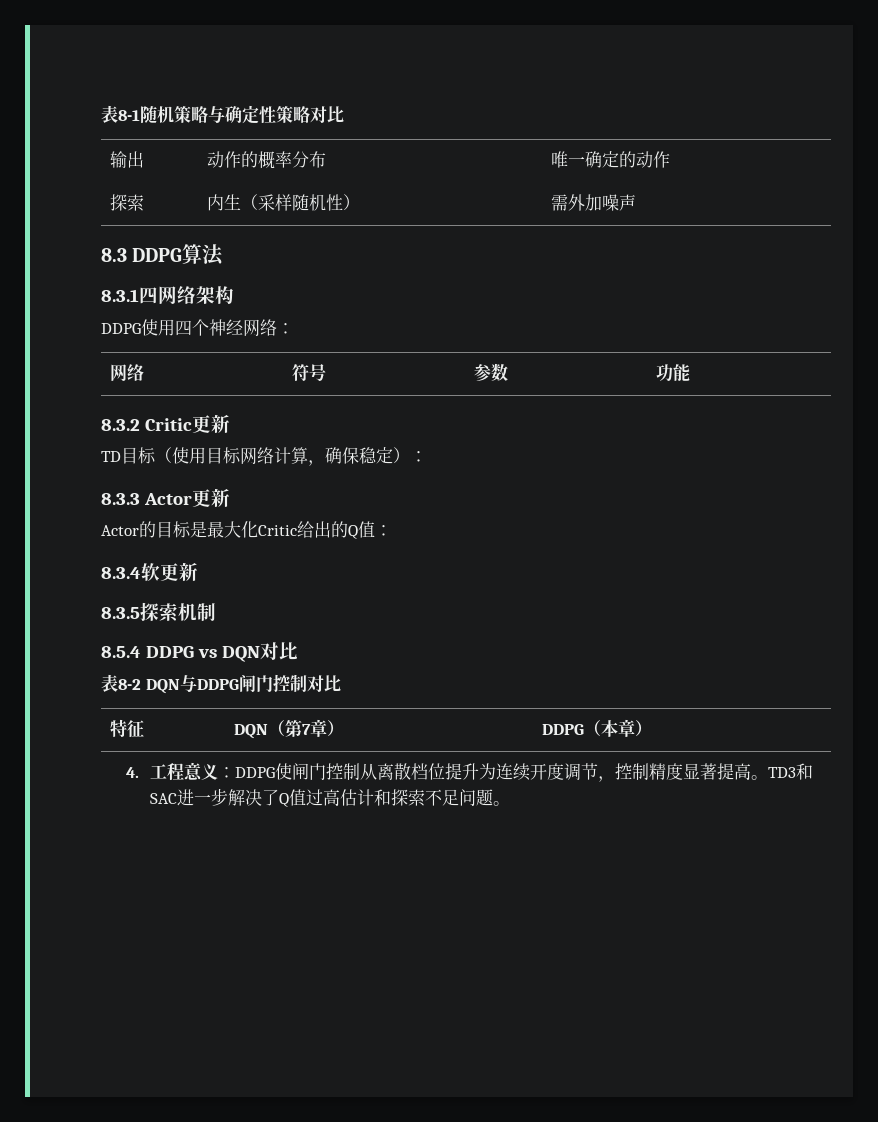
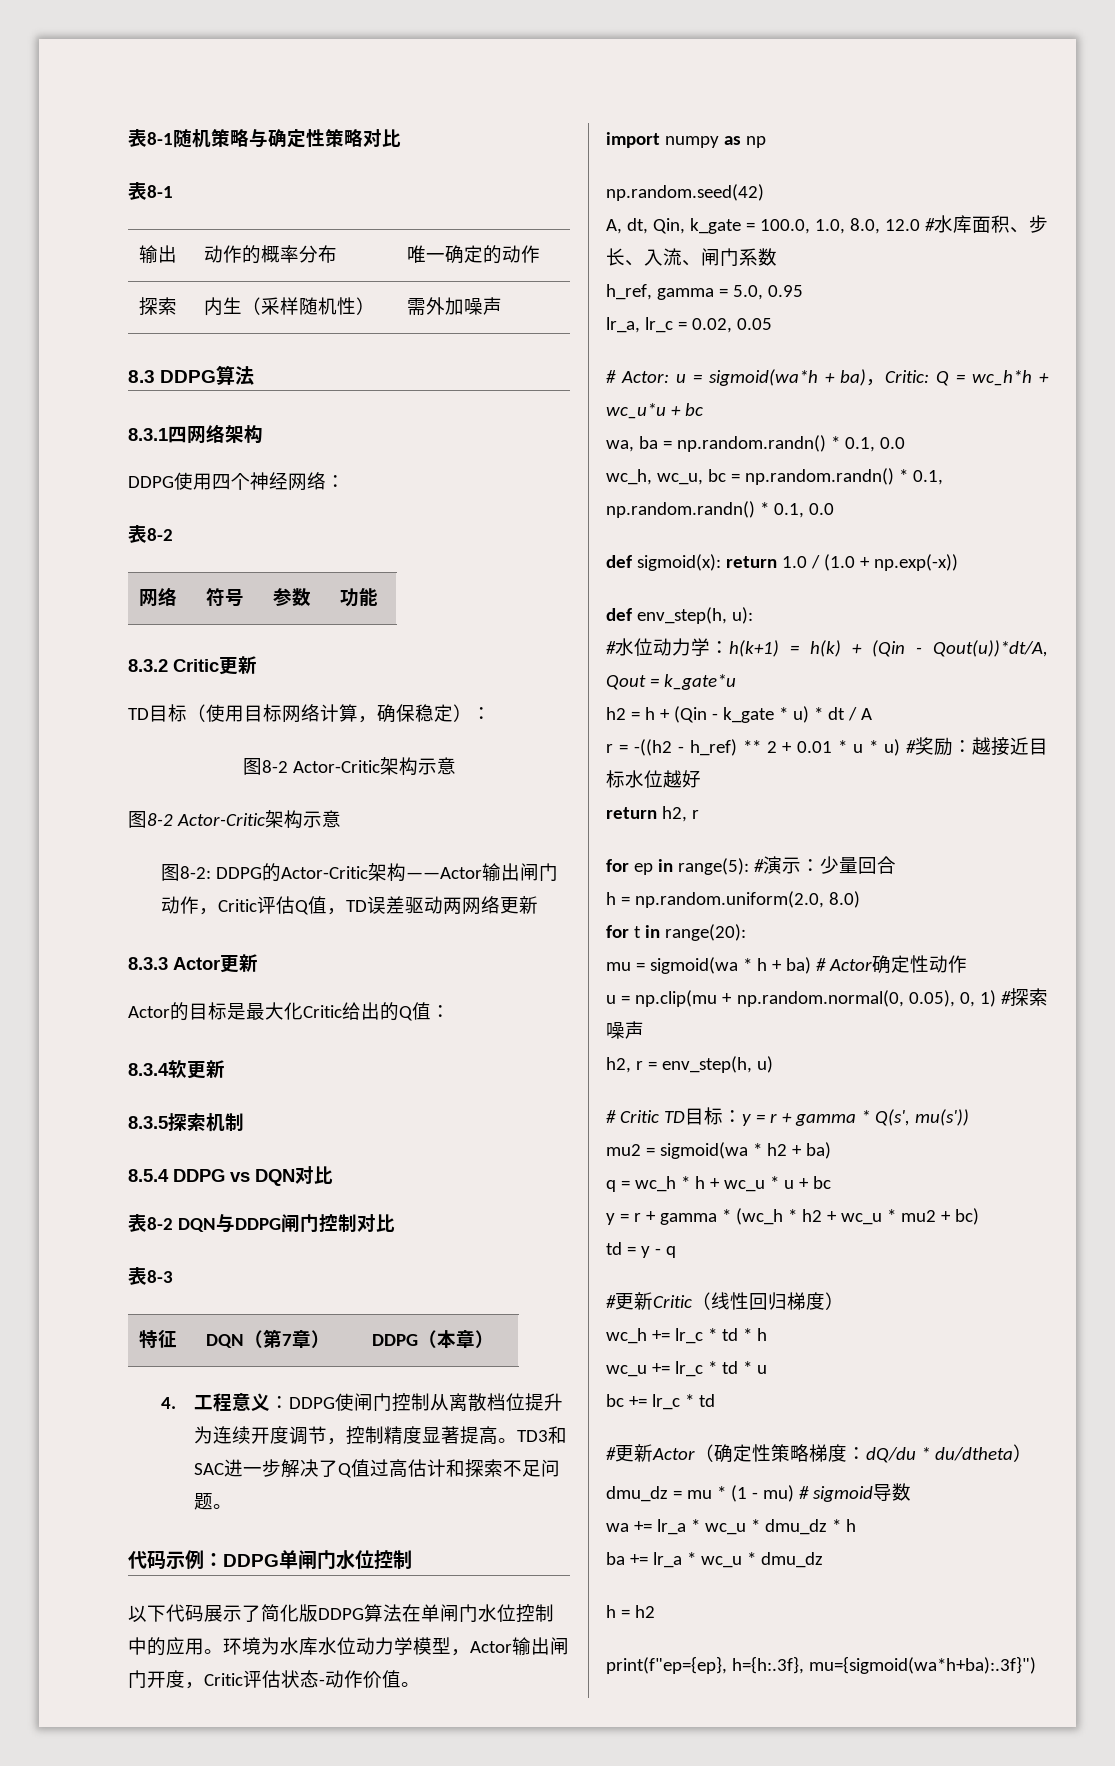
  表8-1随机策略与确定性策略对比
+ 表8-1
  DDPG使用四个神经网络：
+ 表8-2
  TD目标（使用目标网络计算，确保稳定）：
+ 图8-2 Actor-Critic架构示意
+ 图8-2 Actor-Critic架构示意
+ 图8-2: DDPG的Actor-Critic架构——Actor输出闸门动作，Critic评估Q值，TD误差驱动两网络更新
+ 表8-3
+ 代码示例：DDPG单闸门水位控制
+ 以下代码展示了简化版DDPG算法在单闸门水位控制中的应用。环境为水库水位动力学模型，Actor输出闸门开度，Critic评估状态-动作价值。
+ import numpy as np
+ np.random.seed(42)
+ A, dt, Qin, k_gate = 100.0, 1.0, 8.0, 12.0 #水库面积、步长、入流、闸门系数
+ h_ref, gamma = 5.0, 0.95
+ lr_a, lr_c = 0.02, 0.05
+ # Actor: u = sigmoid(wa*h + ba)，Critic: Q = wc_h*h + wc_u*u + bc
+ wa, ba = np.random.randn() * 0.1, 0.0
+ wc_h, wc_u, bc = np.random.randn() * 0.1, np.random.randn() * 0.1, 0.0
+ def sigmoid(x): return 1.0 / (1.0 + np.exp(-x))
+ def env_step(h, u):
+ #水位动力学：h(k+1) = h(k) + (Qin - Qout(u))*dt/A, Qout = k_gate*u
+ h2 = h + (Qin - k_gate * u) * dt / A
+ r = -((h2 - h_ref) ** 2 + 0.01 * u * u) #奖励：越接近目标水位越好
+ return h2, r
+ for ep in range(5): #演示：少量回合
+ h = np.random.uniform(2.0, 8.0)
+ for t in range(20):
+ mu = sigmoid(wa * h + ba) # Actor确定性动作
+ u = np.clip(mu + np.random.normal(0, 0.05), 0, 1) #探索噪声
+ h2, r = env_step(h, u)
+ # Critic TD目标：y = r + gamma * Q(s', mu(s'))
+ mu2 = sigmoid(wa * h2 + ba)
+ q = wc_h * h + wc_u * u + bc
+ y = r + gamma * (wc_h * h2 + wc_u * mu2 + bc)
+ td = y - q
+ #更新Critic（线性回归梯度）
+ wc_h += lr_c * td * h
+ wc_u += lr_c * td * u
+ bc += lr_c * td
+ #更新Actor（确定性策略梯度：dQ/du * du/dtheta）
+ dmu_dz = mu * (1 - mu) # sigmoid导数
+ wa += lr_a * wc_u * dmu_dz * h
+ ba += lr_a * wc_u * dmu_dz
+ h = h2
+ print(f"ep={ep}, h={h:.3f}, mu={sigmoid(wa*h+ba):.3f}")

